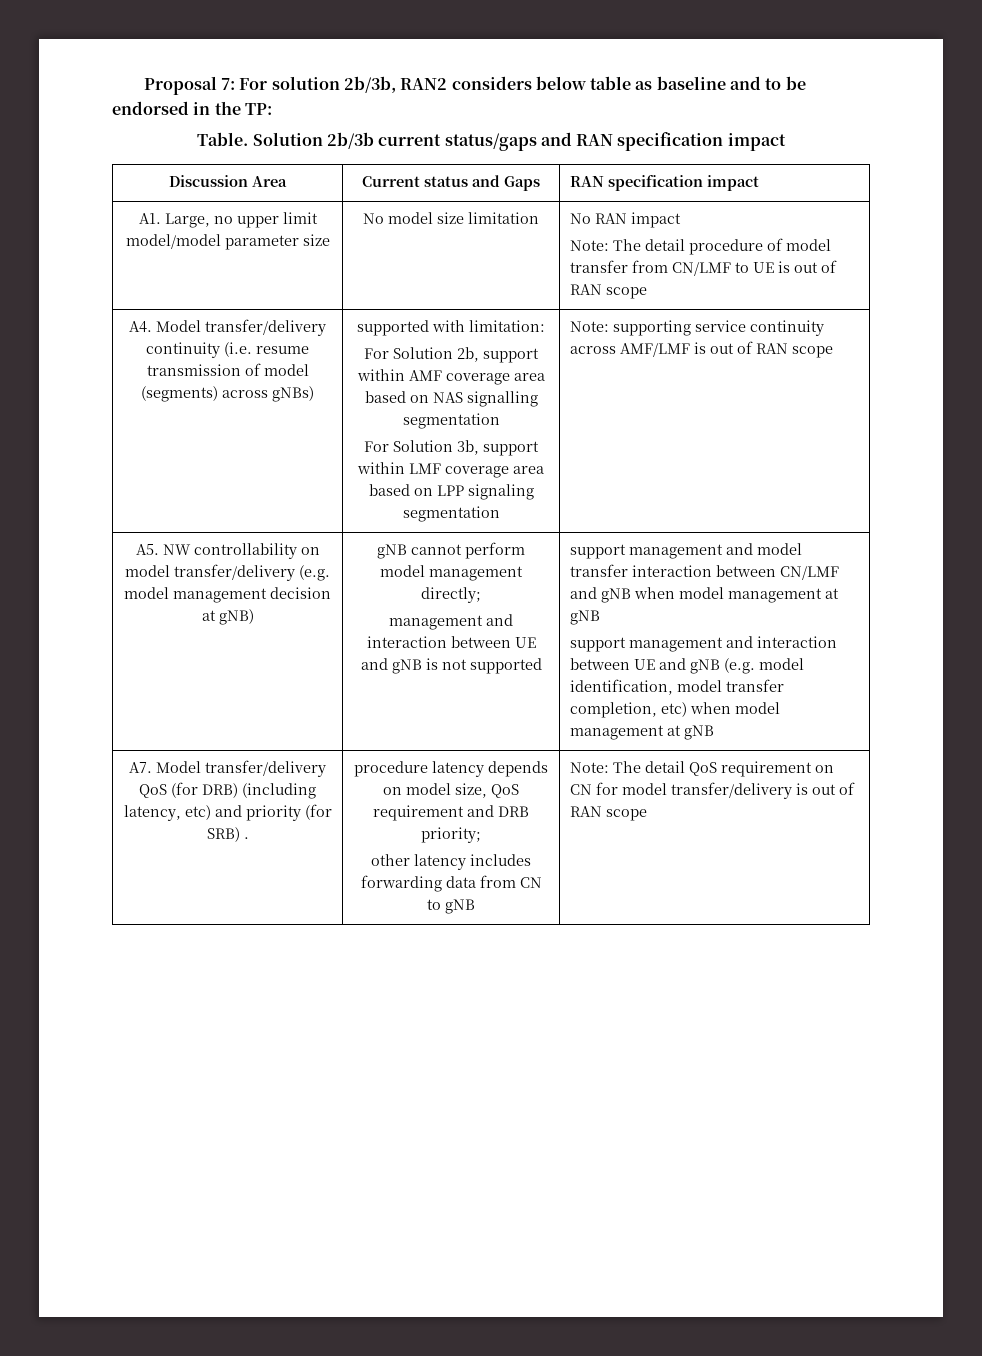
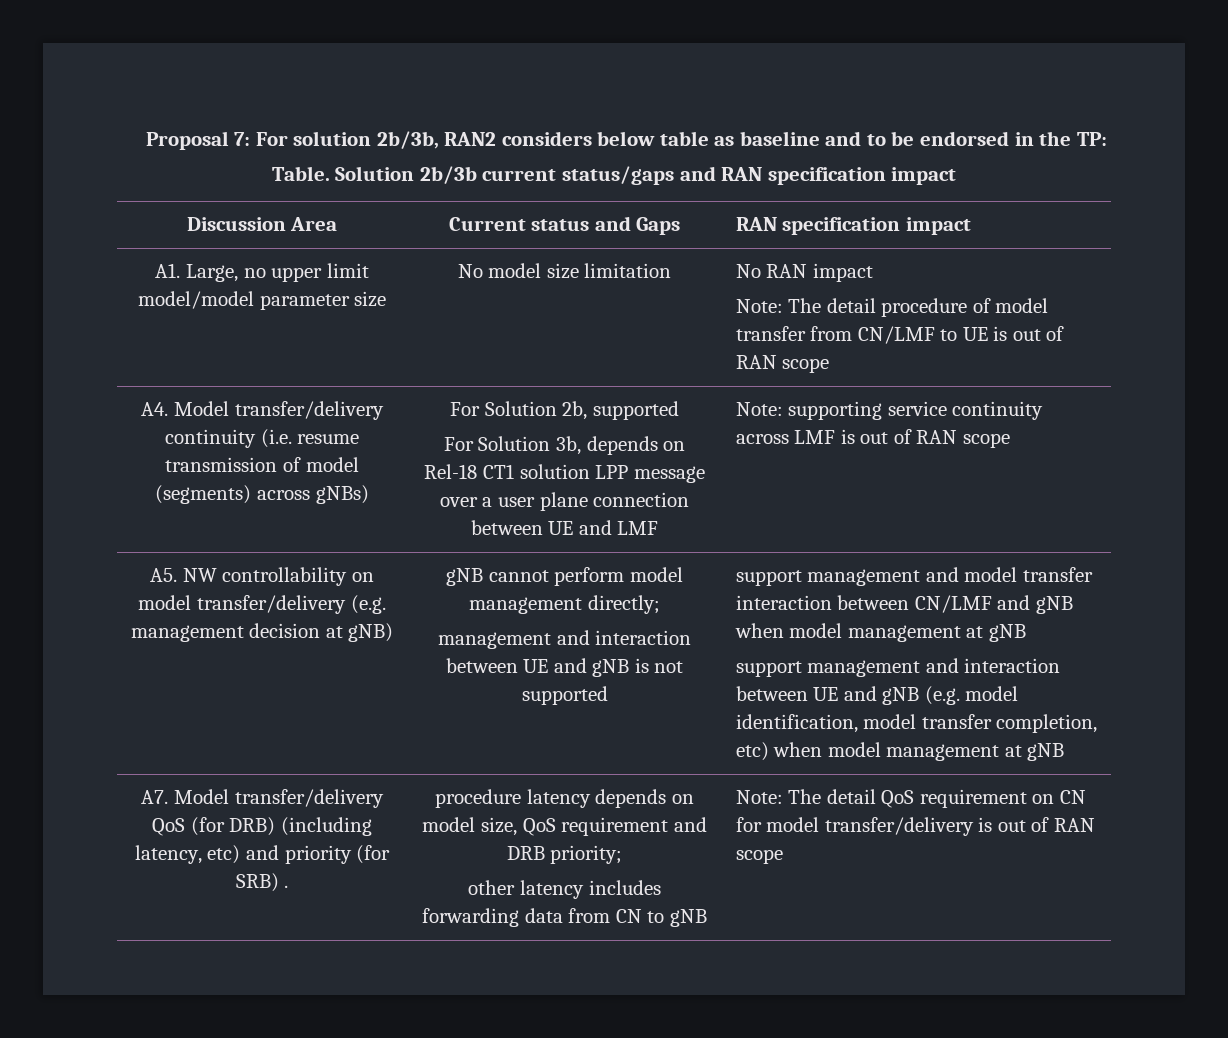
- supported with limitation:
- For Solution 2b, support within AMF coverage area based on NAS signalling segmentation
- For Solution 3b, support within LMF coverage area based on LPP signaling segmentation
+ For Solution 2b, supported
+ For Solution 3b, depends on Rel-18 CT1 solution LPP message over a user plane connection between UE and LMF
- Note: supporting service continuity across AMF/LMF is out of RAN scope
+ Note: supporting service continuity across LMF is out of RAN scope
- A5. NW controllability on model transfer/delivery (e.g. model management decision at gNB)
+ A5. NW controllability on model transfer/delivery (e.g. management decision at gNB)

